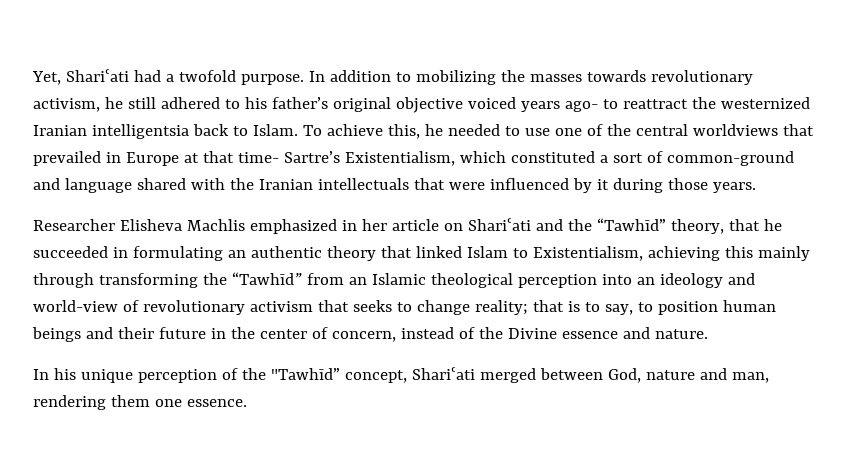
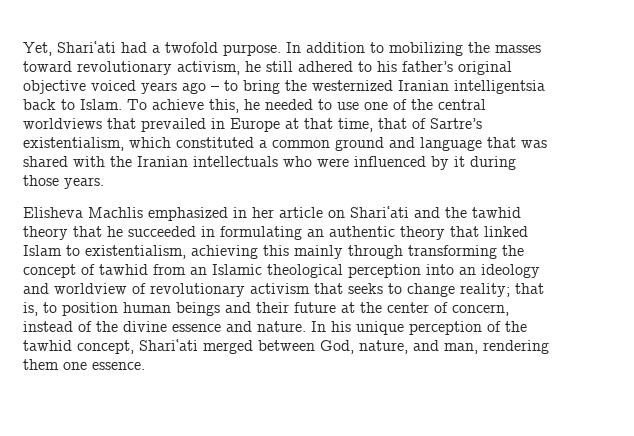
- In addition to mobilizing the masses towards revolutionary activism, he still adhered to his father’s original objective voiced years ago- to reattract the westernized Iranian intelligentsia back to Islam.
+ In addition to mobilizing the masses toward revolutionary activism, he still adhered to his father’s original objective voiced years ago – to bring the westernized Iranian intelligentsia back to Islam.
- To achieve this, he needed to use one of the central worldviews that prevailed in Europe at that time- Sartre’s Existentialism, which constituted a sort of common-ground and language shared with the Iranian intellectuals that were influenced by it during those years.
+ To achieve this, he needed to use one of the central worldviews that prevailed in Europe at that time, that of Sartre’s existentialism, which constituted a common ground and language that was shared with the Iranian intellectuals who were influenced by it during those years.
- Researcher Elisheva Machlis emphasized in her article on Shariʿati and the “Tawhīd” theory, that he succeeded in formulating an authentic theory that linked Islam to Existentialism, achieving this mainly through transforming the “Tawhīd” from an Islamic theological perception into an ideology and world-view of revolutionary activism that seeks to change reality;
+ Elisheva Machlis emphasized in her article on Shariʿati and the tawhid theory that he succeeded in formulating an authentic theory that linked Islam to existentialism, achieving this mainly through transforming the concept of tawhid from an Islamic theological perception into an ideology and worldview of revolutionary activism that seeks to change reality;
- that is to say, to position human beings and their future in the center of concern, instead of the Divine essence and nature.
- In his unique perception of the "Tawhīd” concept, Shariʿati merged between God, nature and man, rendering them one essence.
+ that is, to position human beings and their future at the center of concern, instead of the divine essence and nature. In his unique perception of the tawhid concept, Shariʿati merged between God, nature, and man, rendering them one essence.

